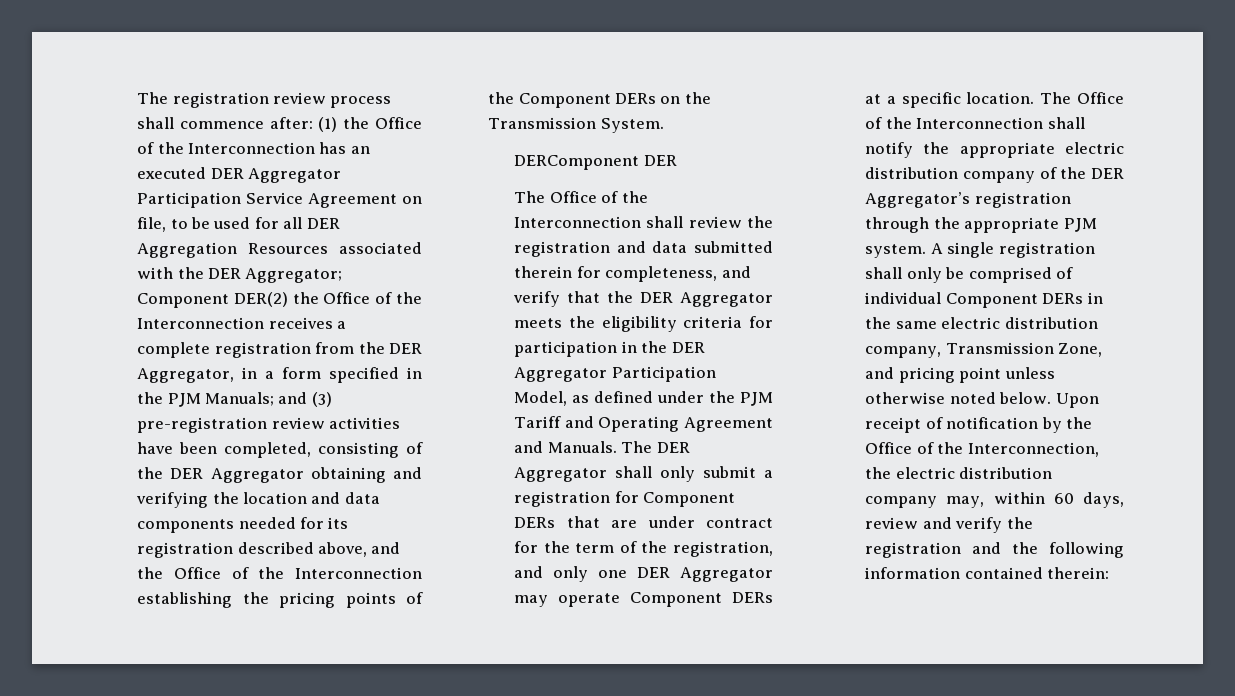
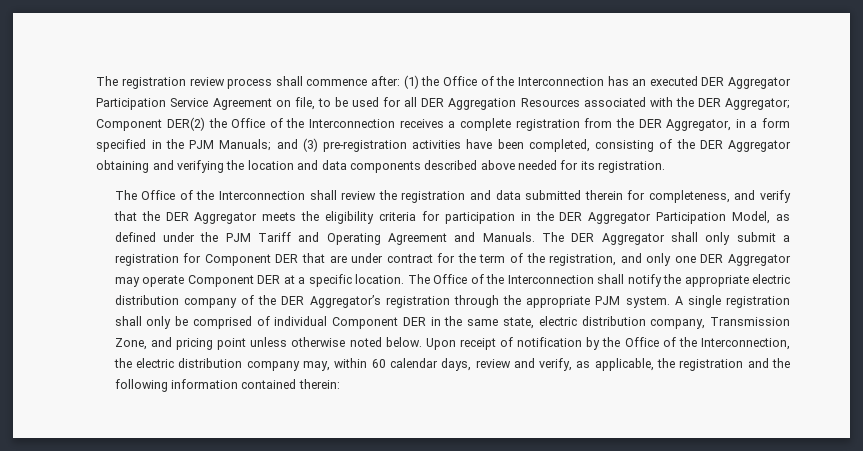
- and (3) pre-registration review activities have been completed, consisting of the DER Aggregator obtaining and verifying the location and data components needed for its registration described above, and the Office of the Interconnection establishing the pricing points of the Component DERs on the Transmission System.
- DERComponent DER
+ and (3) pre-registration activities have been completed, consisting of the DER Aggregator obtaining and verifying the location and data components described above needed for its registration.
- The DER Aggregator shall only submit a registration for Component DERs that are under contract for the term of the registration, and only one DER Aggregator may operate Component DERs at a specific location.
+ The DER Aggregator shall only submit a registration for Component DER that are under contract for the term of the registration, and only one DER Aggregator may operate Component DER at a specific location.
- A single registration shall only be comprised of individual Component DERs in the same electric distribution company, Transmission Zone, and pricing point unless otherwise noted below.
+ A single registration shall only be comprised of individual Component DER in the same state, electric distribution company, Transmission Zone, and pricing point unless otherwise noted below.
- Upon receipt of notification by the Office of the Interconnection, the electric distribution company may, within 60 days, review and verify the registration and the following information contained therein:
+ Upon receipt of notification by the Office of the Interconnection, the electric distribution company may, within 60 calendar days, review and verify, as applicable, the registration and the following information contained therein:

